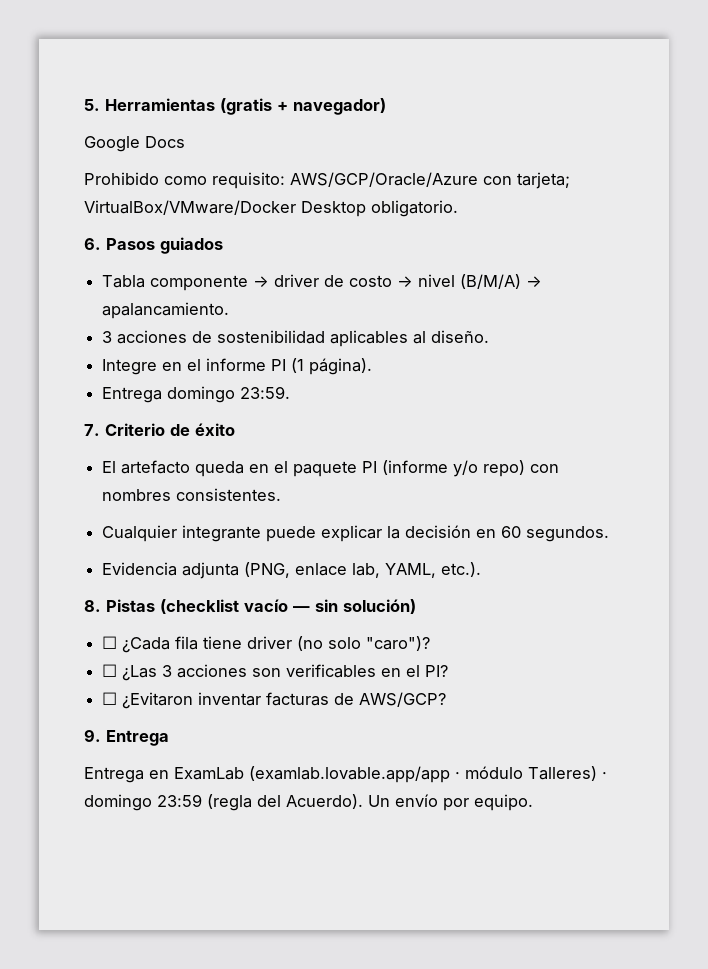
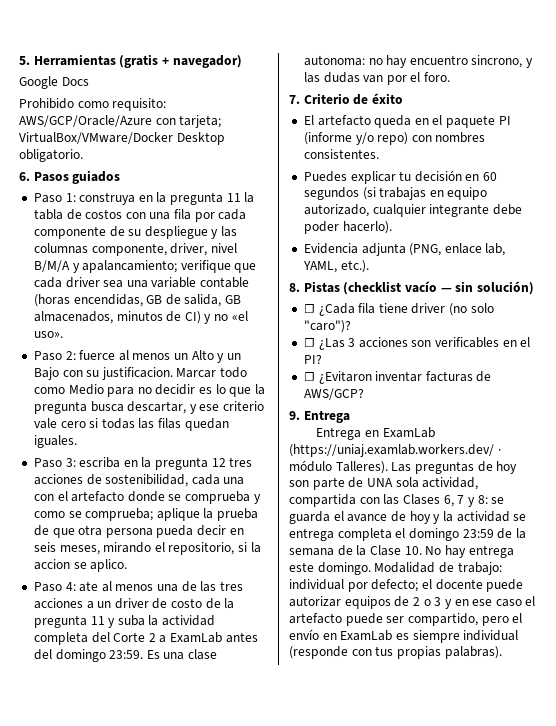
- Tabla componente → driver de costo → nivel (B/M/A) → apalancamiento.
- 3 acciones de sostenibilidad aplicables al diseño.
- Integre en el informe PI (1 página).
- Entrega domingo 23:59.
+ Paso 1: construya en la pregunta 11 la tabla de costos con una fila por cada componente de su despliegue y las columnas componente, driver, nivel B/M/A y apalancamiento; verifique que cada driver sea una variable contable (horas encendidas, GB de salida, GB almacenados, minutos de CI) y no «el uso».
+ Paso 2: fuerce al menos un Alto y un Bajo con su justificacion. Marcar todo como Medio para no decidir es lo que la pregunta busca descartar, y ese criterio vale cero si todas las filas quedan iguales.
+ Paso 3: escriba en la pregunta 12 tres acciones de sostenibilidad, cada una con el artefacto donde se comprueba y como se comprueba; aplique la prueba de que otra persona pueda decir en seis meses, mirando el repositorio, si la accion se aplico.
+ Paso 4: ate al menos una de las tres acciones a un driver de costo de la pregunta 11 y suba la actividad completa del Corte 2 a ExamLab antes del domingo 23:59. Es una clase autonoma: no hay encuentro sincrono, y las dudas van por el foro.
- Cualquier integrante puede explicar la decisión en 60 segundos.
+ Puedes explicar tu decisión en 60 segundos (si trabajas en equipo autorizado, cualquier integrante debe poder hacerlo).
- Entrega en ExamLab (examlab.lovable.app/app · módulo Talleres) · domingo 23:59 (regla del Acuerdo). Un envío por equipo.
+ Entrega en ExamLab (https://uniaj.examlab.workers.dev/ · módulo Talleres). Las preguntas de hoy son parte de UNA sola actividad, compartida con las Clases 6, 7 y 8: se guarda el avance de hoy y la actividad se entrega completa el domingo 23:59 de la semana de la Clase 10. No hay entrega este domingo. Modalidad de trabajo: individual por defecto; el docente puede autorizar equipos de 2 o 3 y en ese caso el artefacto puede ser compartido, pero el envío en ExamLab es siempre individual (responde con tus propias palabras).

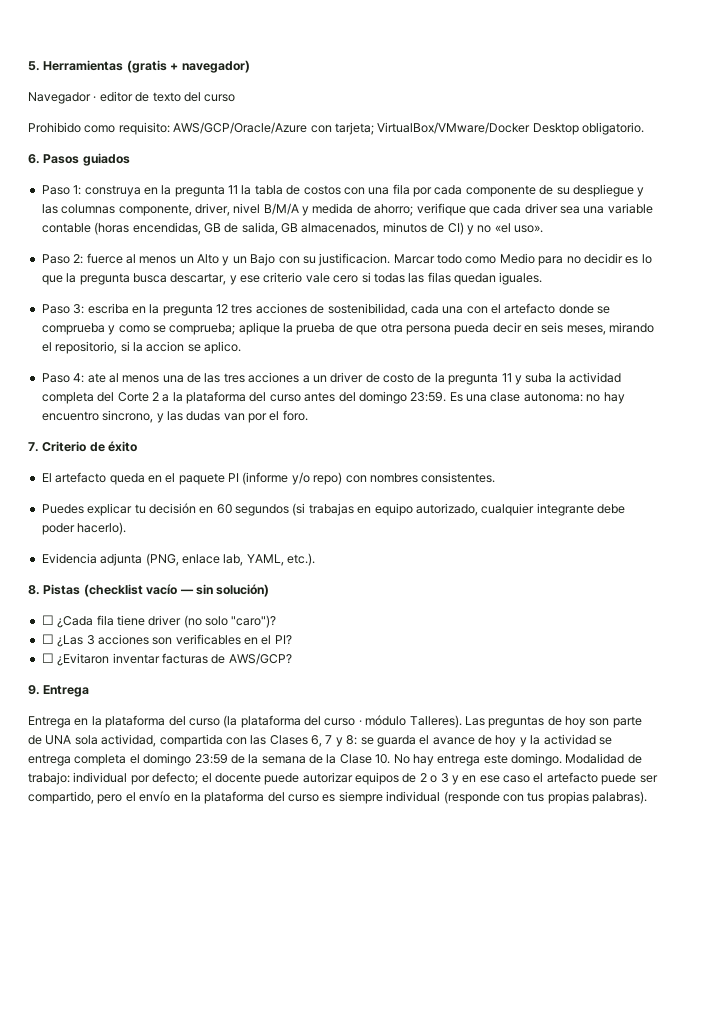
- Google Docs
+ Navegador · editor de texto del curso
- Paso 1: construya en la pregunta 11 la tabla de costos con una fila por cada componente de su despliegue y las columnas componente, driver, nivel B/M/A y apalancamiento; verifique que cada driver sea una variable contable (horas encendidas, GB de salida, GB almacenados, minutos de CI) y no «el uso».
+ Paso 1: construya en la pregunta 11 la tabla de costos con una fila por cada componente de su despliegue y las columnas componente, driver, nivel B/M/A y medida de ahorro; verifique que cada driver sea una variable contable (horas encendidas, GB de salida, GB almacenados, minutos de CI) y no «el uso».
- Paso 4: ate al menos una de las tres acciones a un driver de costo de la pregunta 11 y suba la actividad completa del Corte 2 a ExamLab antes del domingo 23:59.
+ Paso 4: ate al menos una de las tres acciones a un driver de costo de la pregunta 11 y suba la actividad completa del Corte 2 a la plataforma del curso antes del domingo 23:59.
- Entrega en ExamLab (https://uniaj.examlab.workers.dev/ · módulo Talleres).
+ Entrega en la plataforma del curso (la plataforma del curso · módulo Talleres).
- Modalidad de trabajo: individual por defecto; el docente puede autorizar equipos de 2 o 3 y en ese caso el artefacto puede ser compartido, pero el envío en ExamLab es siempre individual (responde con tus propias palabras).
+ Modalidad de trabajo: individual por defecto; el docente puede autorizar equipos de 2 o 3 y en ese caso el artefacto puede ser compartido, pero el envío en la plataforma del curso es siempre individual (responde con tus propias palabras).

